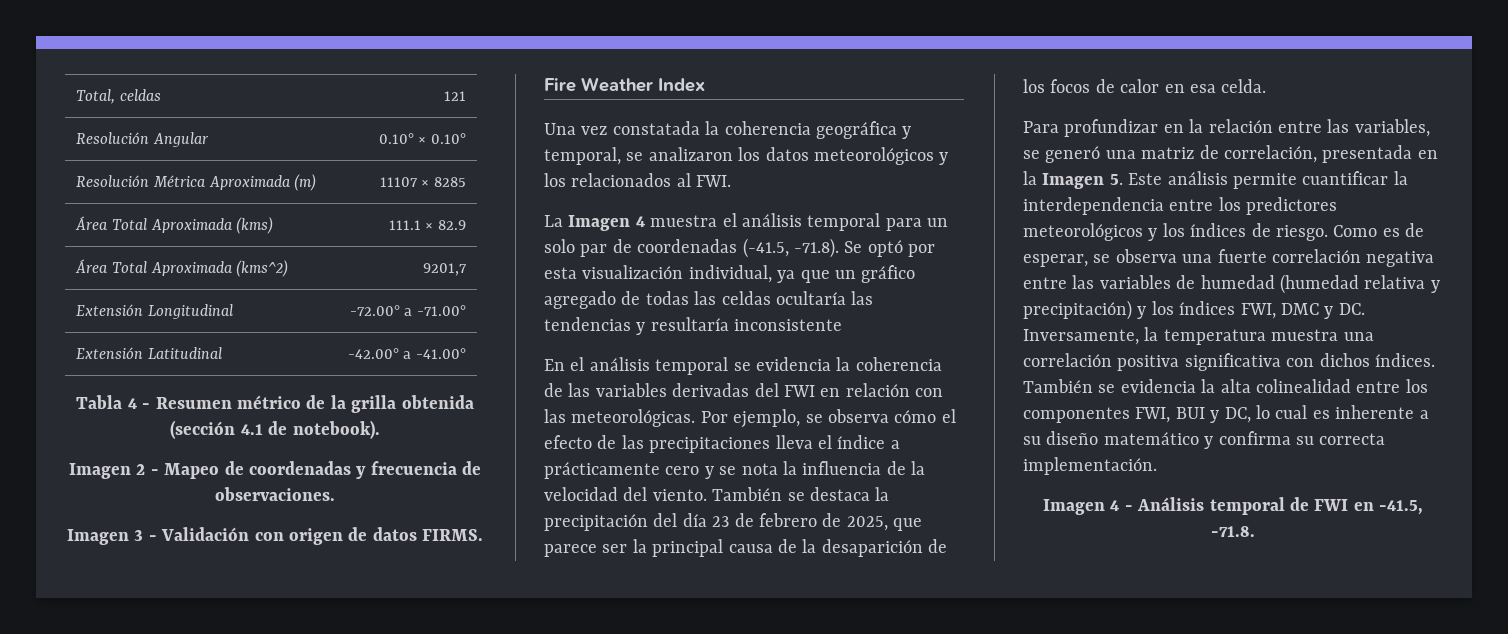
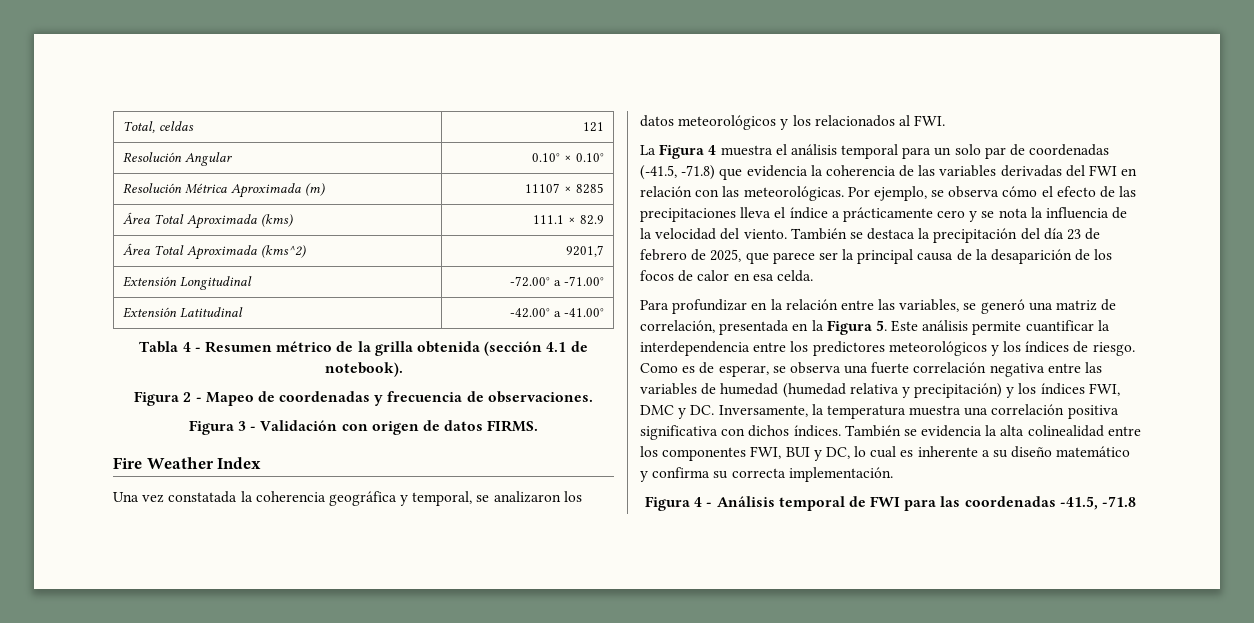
- Imagen 2 - Mapeo de coordenadas y frecuencia de observaciones.
+ Figura 2 - Mapeo de coordenadas y frecuencia de observaciones.
- Imagen 3 - Validación con origen de datos FIRMS.
+ Figura 3 - Validación con origen de datos FIRMS.
- La Imagen 4 muestra el análisis temporal para un solo par de coordenadas (-41.5, -71.8). Se optó por esta visualización individual, ya que un gráfico agregado de todas las celdas ocultaría las tendencias y resultaría inconsistente
- En el análisis temporal se evidencia la coherencia de las variables derivadas del FWI en relación con las meteorológicas.
+ La Figura 4 muestra el análisis temporal para un solo par de coordenadas (-41.5, -71.8) que evidencia la coherencia de las variables derivadas del FWI en relación con las meteorológicas.
- Para profundizar en la relación entre las variables, se generó una matriz de correlación, presentada en la Imagen 5. Este análisis permite cuantificar la interdependencia entre los predictores meteorológicos y los índices de riesgo.
+ Para profundizar en la relación entre las variables, se generó una matriz de correlación, presentada en la Figura 5. Este análisis permite cuantificar la interdependencia entre los predictores meteorológicos y los índices de riesgo.
- Imagen 4 - Análisis temporal de FWI en -41.5, -71.8.
+ Figura 4 - Análisis temporal de FWI para las coordenadas -41.5, -71.8

